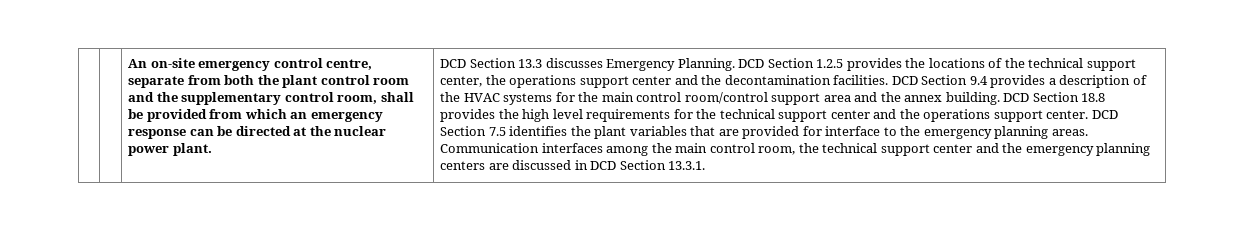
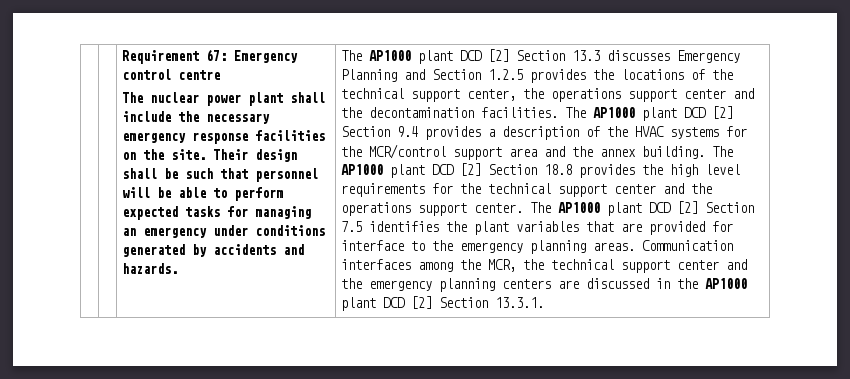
- An on-site emergency control centre, separate from both the plant control room and the supplementary control room, shall be provided from which an emergency response can be directed at the nuclear power plant. | DCD Section 13.3 discusses Emergency Planning. DCD Section 1.2.5 provides the locations of the technical support center, the operations support center and the decontamination facilities.
+ Requirement 67: Emergency control centre
+ The nuclear power plant shall include the necessary emergency response facilities on the site. Their design shall be such that personnel will be able to perform expected tasks for managing an emergency under conditions generated by accidents and hazards. | The AP1000 plant DCD [2] Section 13.3 discusses Emergency Planning and Section 1.2.5 provides the locations of the technical support center, the operations support center and the decontamination facilities.
- DCD Section 9.4 provides a description of the HVAC systems for the main control room/control support area and the annex building.
+ The AP1000 plant DCD [2] Section 9.4 provides a description of the HVAC systems for the MCR/control support area and the annex building.
- DCD Section 18.8 provides the high level requirements for the technical support center and the operations support center.
+ The AP1000 plant DCD [2] Section 18.8 provides the high level requirements for the technical support center and the operations support center.
- DCD Section 7.5 identifies the plant variables that are provided for interface to the emergency planning areas.
+ The AP1000 plant DCD [2] Section 7.5 identifies the plant variables that are provided for interface to the emergency planning areas.
- Communication interfaces among the main control room, the technical support center and the emergency planning centers are discussed in DCD Section 13.3.1.
+ Communication interfaces among the MCR, the technical support center and the emergency planning centers are discussed in the AP1000 plant DCD [2] Section 13.3.1.

